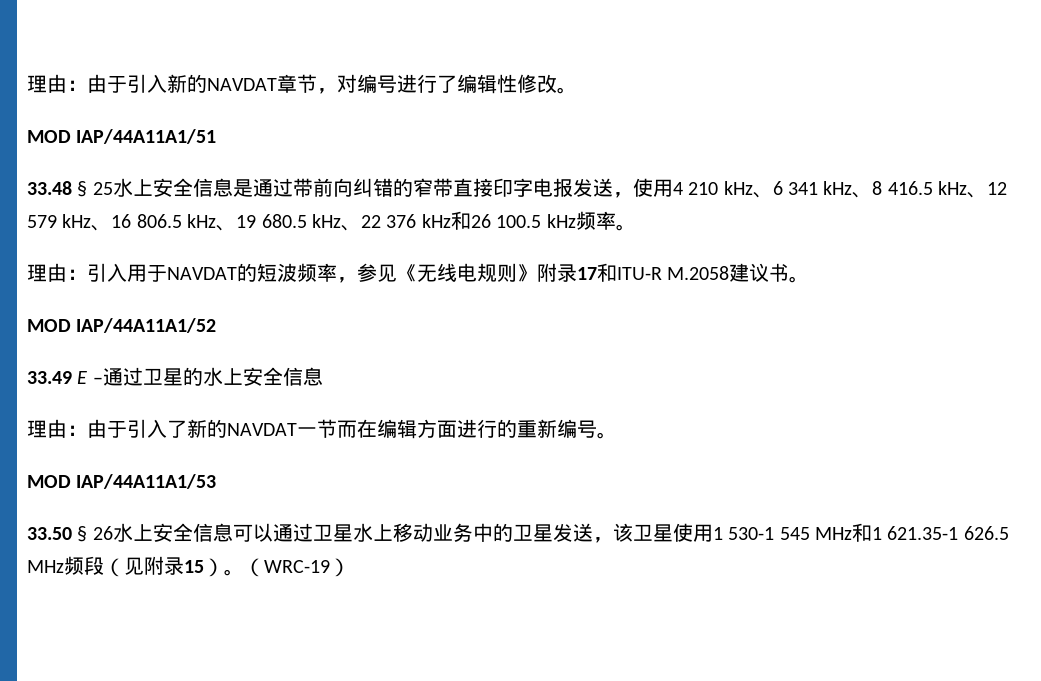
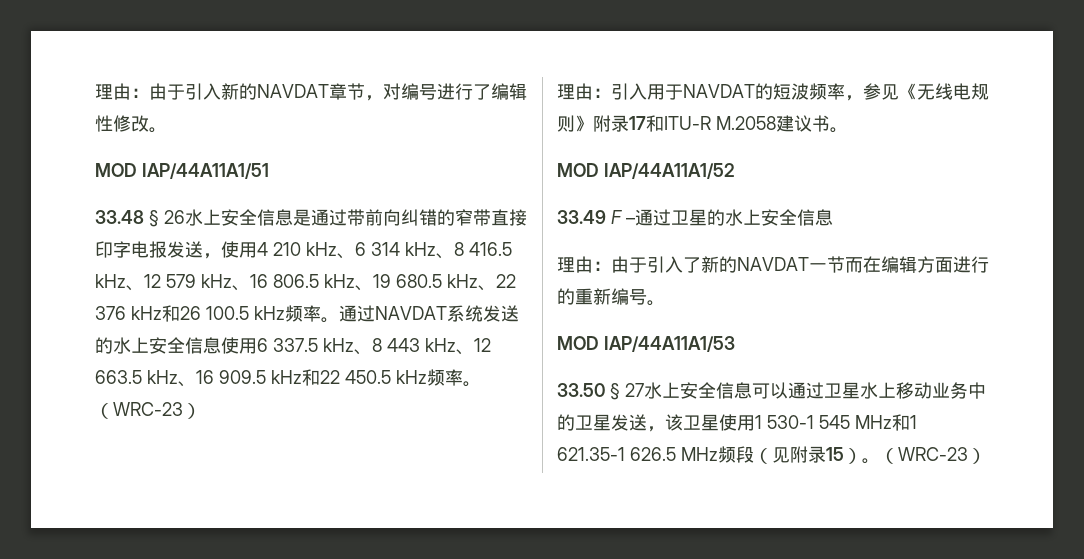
- 33.48 § 25水上安全信息是通过带前向纠错的窄带直接印字电报发送，使用4 210 kHz、6 341 kHz、8 416.5 kHz、12 579 kHz、16 806.5 kHz、19 680.5 kHz、22 376 kHz和26 100.5 kHz频率。
+ 33.48 § 26水上安全信息是通过带前向纠错的窄带直接印字电报发送，使用4 210 kHz、6 314 kHz、8 416.5 kHz、12 579 kHz、16 806.5 kHz、19 680.5 kHz、22 376 kHz和26 100.5 kHz频率。通过NAVDAT系统发送的水上安全信息使用6 337.5 kHz、8 443 kHz、12 663.5 kHz、16 909.5 kHz和22 450.5 kHz频率。（WRC-23）
- 33.49 E –通过卫星的水上安全信息
+ 33.49 F –通过卫星的水上安全信息
- 33.50 § 26水上安全信息可以通过卫星水上移动业务中的卫星发送，该卫星使用1 530-1 545 MHz和1 621.35-1 626.5 MHz频段（见附录15）。（WRC-19）
+ 33.50 § 27水上安全信息可以通过卫星水上移动业务中的卫星发送，该卫星使用1 530-1 545 MHz和1 621.35-1 626.5 MHz频段（见附录15）。（WRC-23）

